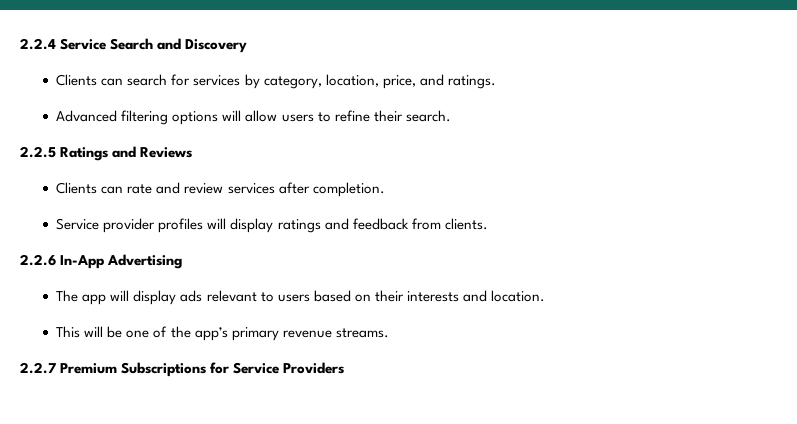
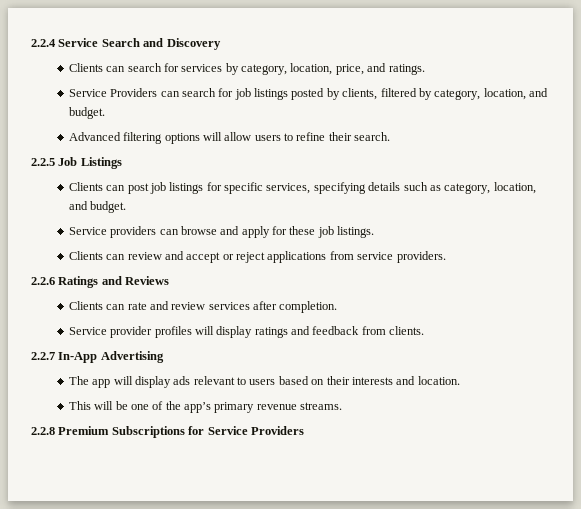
+ Service Providers can search for job listings posted by clients, filtered by category, location, and budget.
- 2.2.5 Ratings and Reviews
+ 2.2.5 Job Listings
+ Clients can post job listings for specific services, specifying details such as category, location, and budget.
+ Service providers can browse and apply for these job listings.
+ Clients can review and accept or reject applications from service providers.
+ 2.2.6 Ratings and Reviews
- 2.2.6 In-App Advertising
+ 2.2.7 In-App Advertising
- 2.2.7 Premium Subscriptions for Service Providers
+ 2.2.8 Premium Subscriptions for Service Providers

